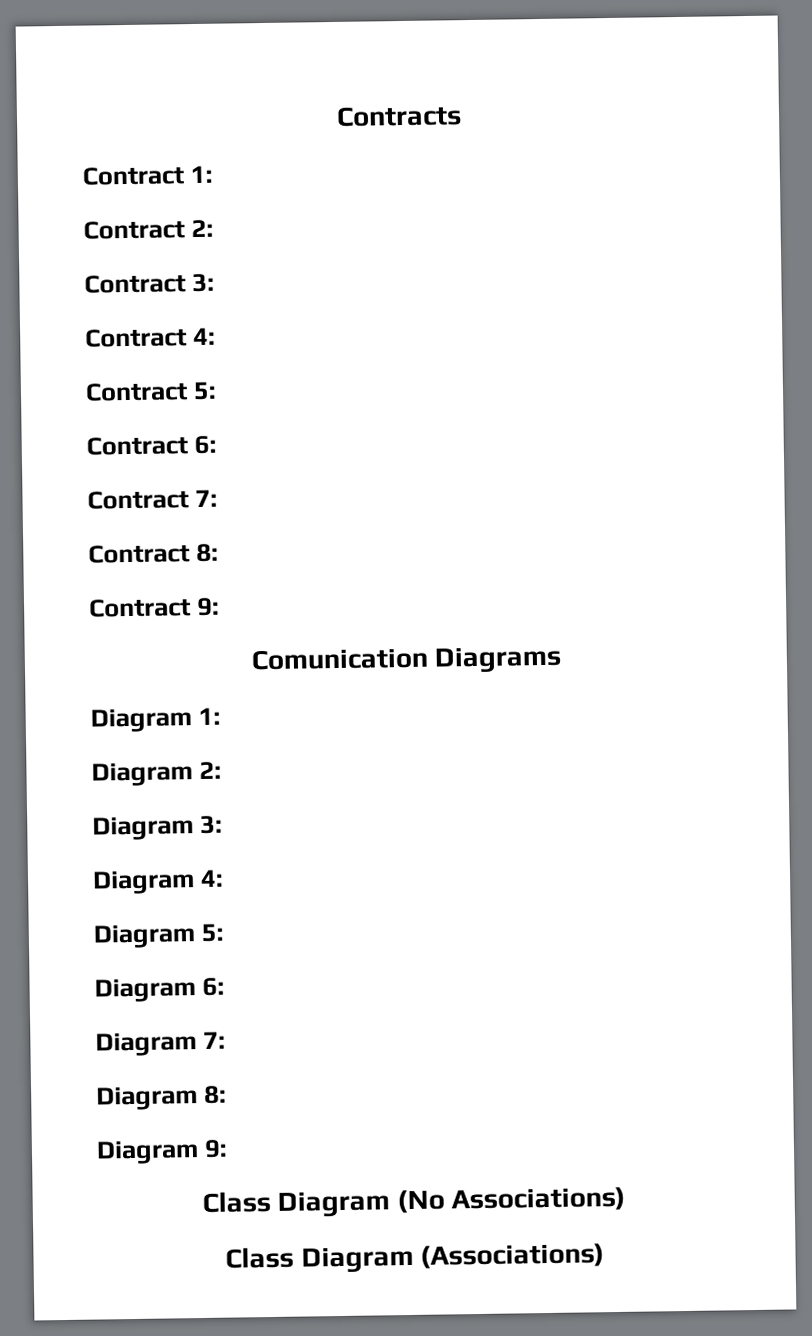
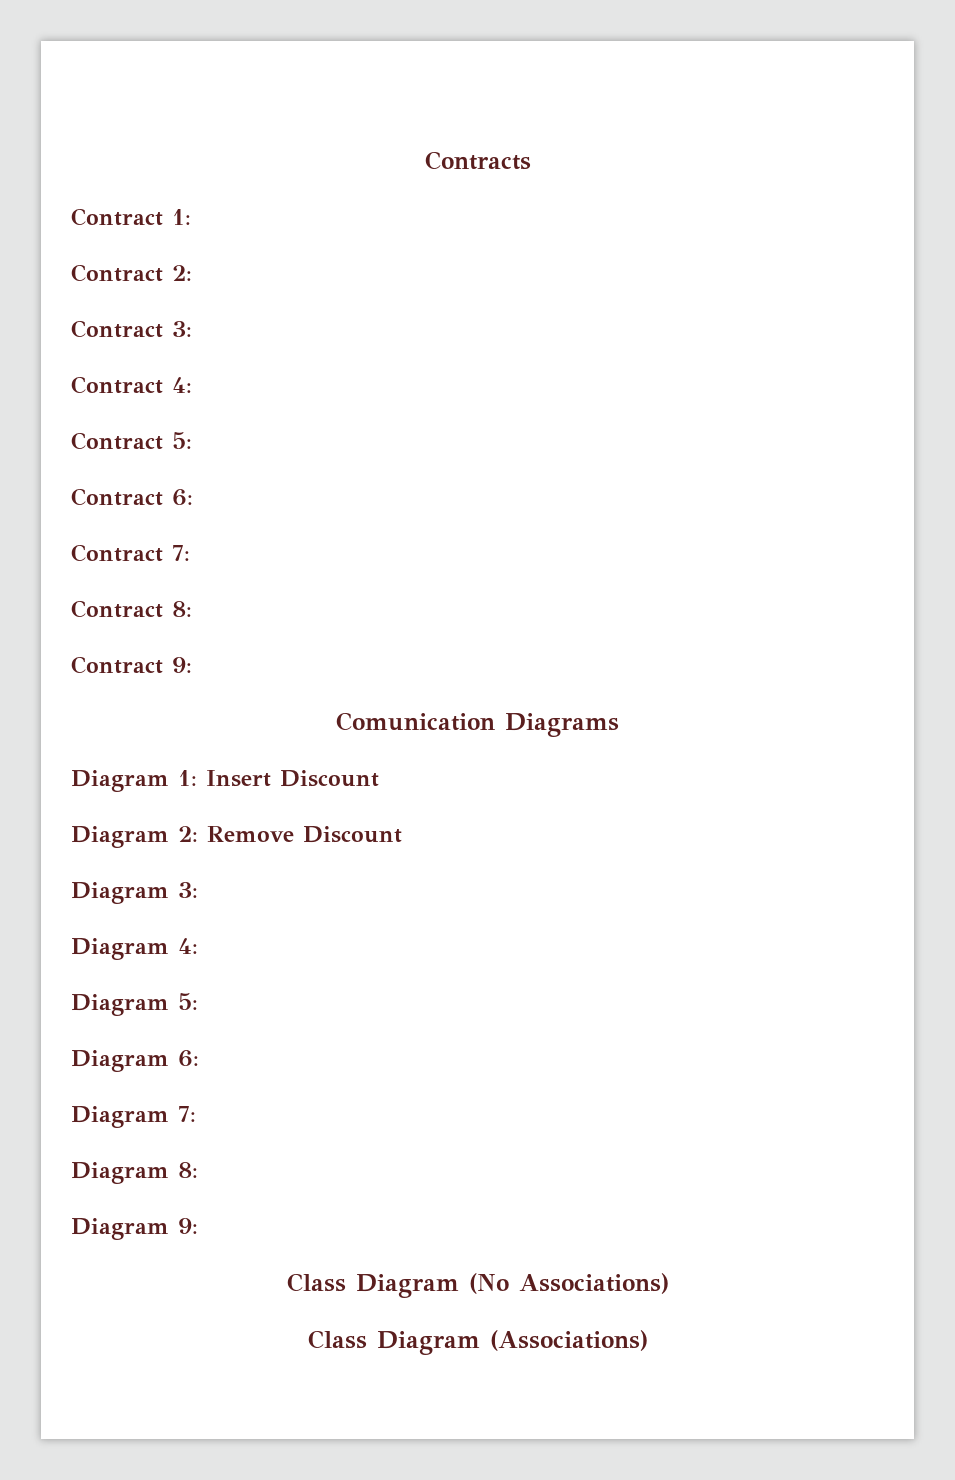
- Diagram 1:
+ Diagram 1: Insert Discount
- Diagram 2:
+ Diagram 2: Remove Discount

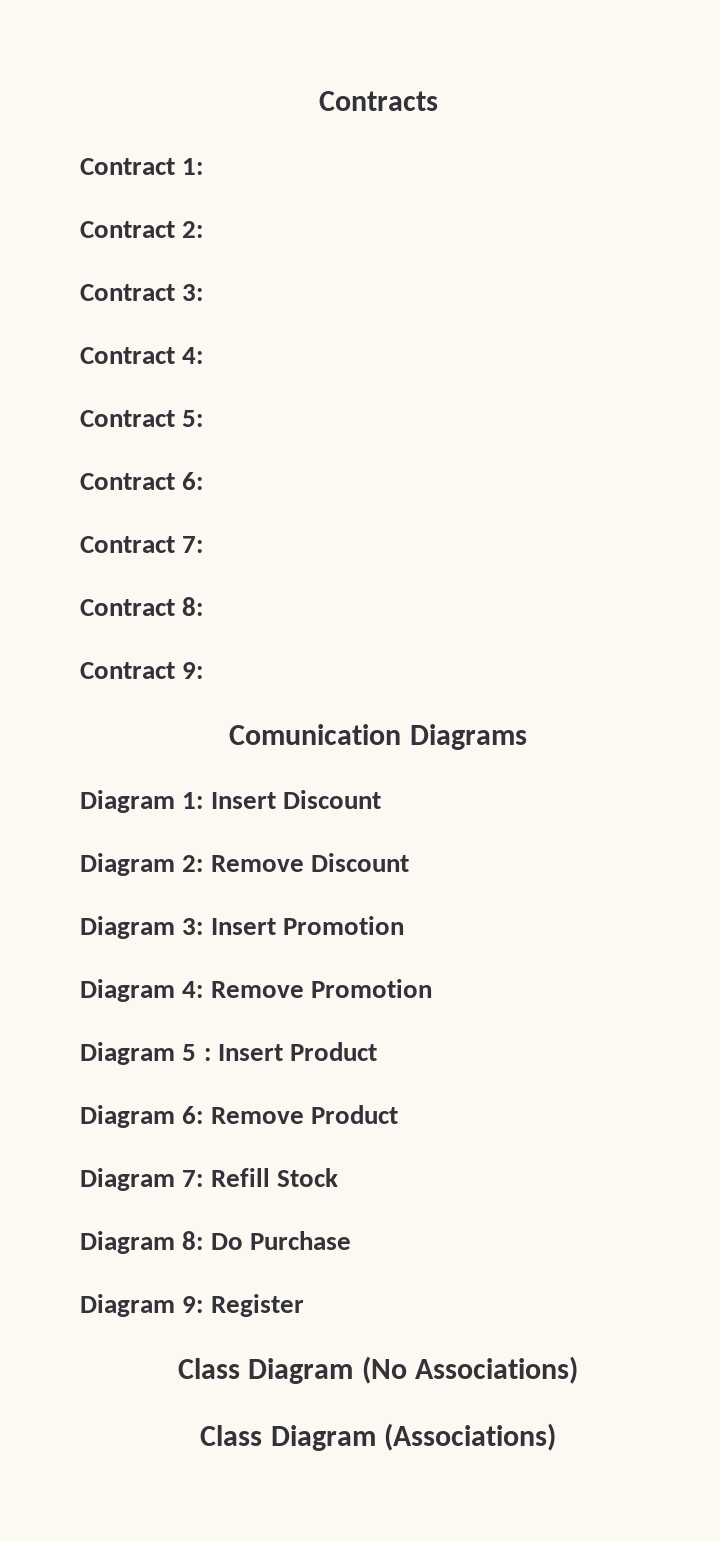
- Diagram 3:
+ Diagram 3: Insert Promotion
- Diagram 4:
- Diagram 5:
+ Diagram 4: Remove Promotion
+ Diagram 5 : Insert Product
- Diagram 6:
+ Diagram 6: Remove Product
- Diagram 7:
+ Diagram 7: Refill Stock
- Diagram 8:
+ Diagram 8: Do Purchase
- Diagram 9:
+ Diagram 9: Register

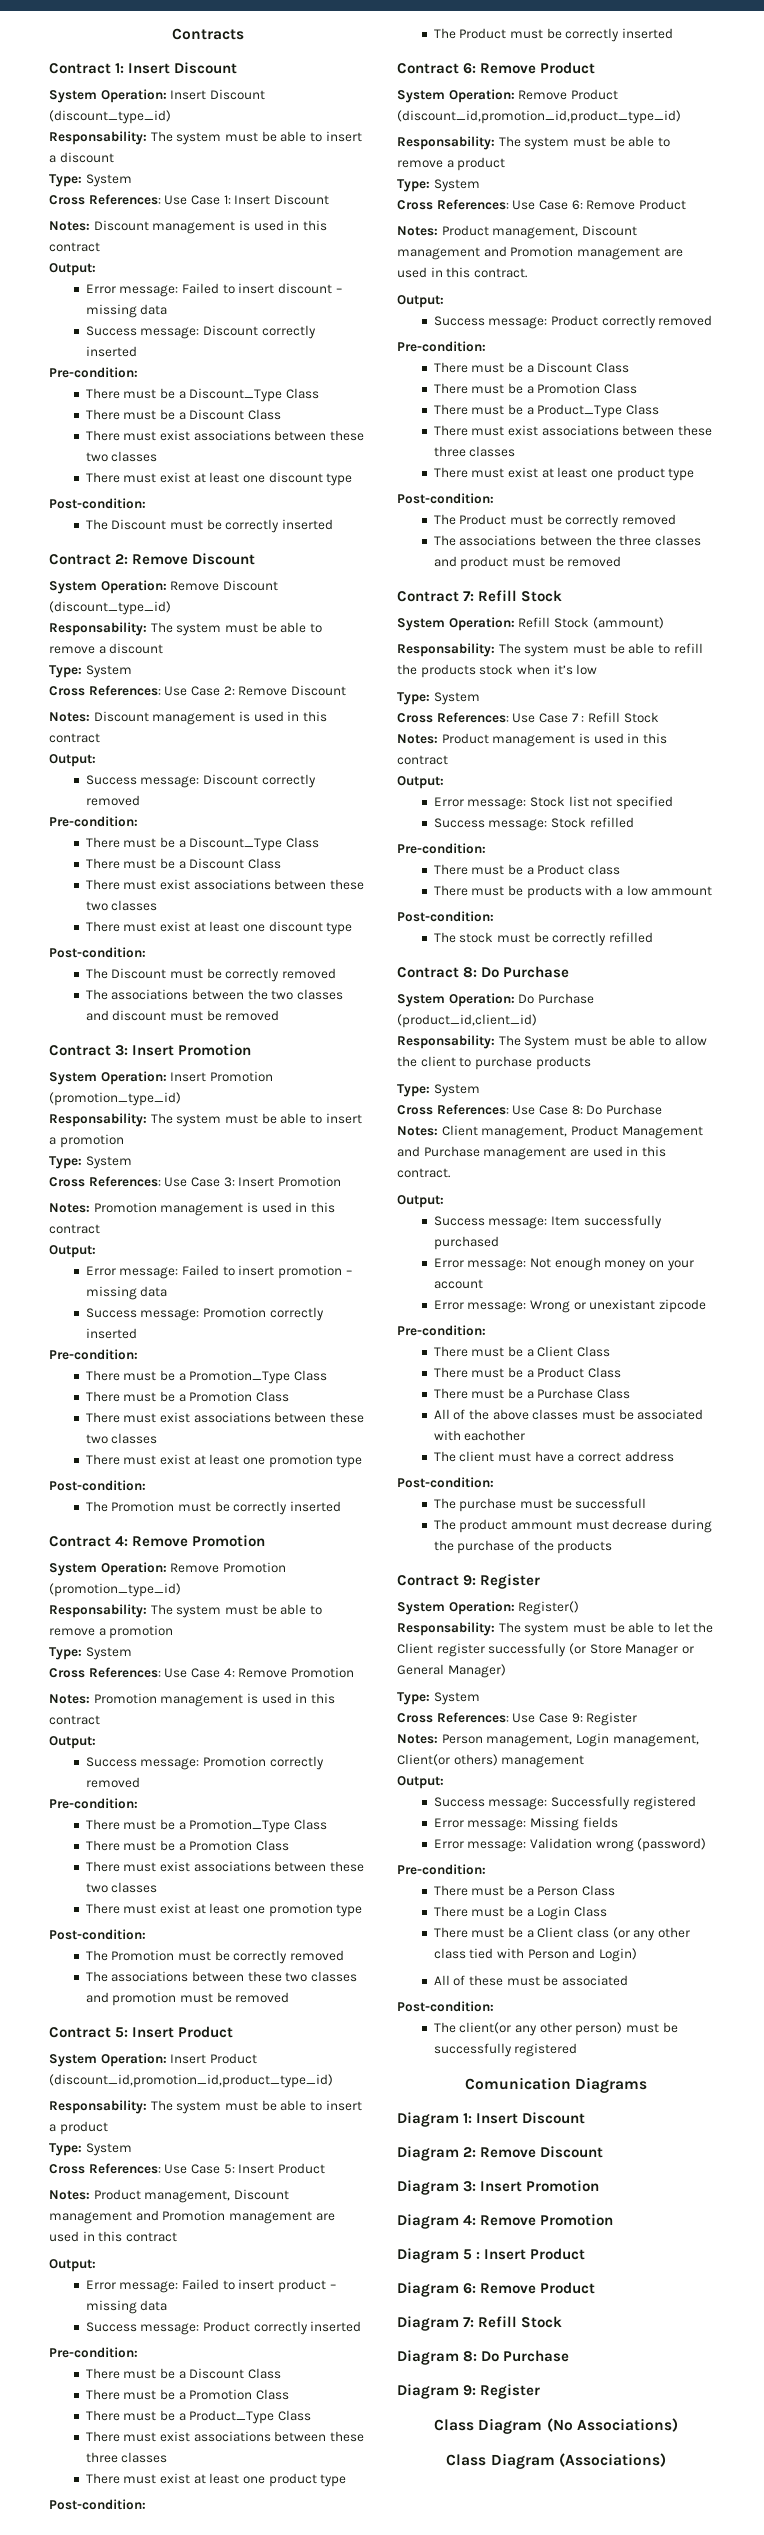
- Contract 1:
- Contract 2:
- Contract 3:
- Contract 4:
- Contract 5:
- Contract 6:
- Contract 7:
- Contract 8:
- Contract 9:
+ Contract 1: Insert Discount
+ System Operation: Insert Discount (discount_type_id)
+ Responsability: The system must be able to insert a discount
+ Type: System
+ Cross References: Use Case 1: Insert Discount
+ Notes: Discount management is used in this contract
+ Output:
+ Error message: Failed to insert discount – missing data
+ Success message: Discount correctly inserted
+ Pre-condition:
+ There must be a Discount_Type Class
+ There must be a Discount Class
+ There must exist associations between these two classes
+ There must exist at least one discount type
+ Post-condition:
+ The Discount must be correctly inserted
+ Contract 2: Remove Discount
+ System Operation: Remove Discount (discount_type_id)
+ Responsability: The system must be able to remove a discount
+ Type: System
+ Cross References: Use Case 2: Remove Discount
+ Notes: Discount management is used in this contract
+ Output:
+ Success message: Discount correctly removed
+ Pre-condition:
+ There must be a Discount_Type Class
+ There must be a Discount Class
+ There must exist associations between these two classes
+ There must exist at least one discount type
+ Post-condition:
+ The Discount must be correctly removed
+ The associations between the two classes and discount must be removed
+ Contract 3: Insert Promotion
+ System Operation: Insert Promotion (promotion_type_id)
+ Responsability: The system must be able to insert a promotion
+ Type: System
+ Cross References: Use Case 3: Insert Promotion
+ Notes: Promotion management is used in this contract
+ Output:
+ Error message: Failed to insert promotion – missing data
+ Success message: Promotion correctly inserted
+ Pre-condition:
+ There must be a Promotion_Type Class
+ There must be a Promotion Class
+ There must exist associations between these two classes
+ There must exist at least one promotion type
+ Post-condition:
+ The Promotion must be correctly inserted
+ Contract 4: Remove Promotion
+ System Operation: Remove Promotion (promotion_type_id)
+ Responsability: The system must be able to remove a promotion
+ Type: System
+ Cross References: Use Case 4: Remove Promotion
+ Notes: Promotion management is used in this contract
+ Output:
+ Success message: Promotion correctly removed
+ Pre-condition:
+ There must be a Promotion_Type Class
+ There must be a Promotion Class
+ There must exist associations between these two classes
+ There must exist at least one promotion type
+ Post-condition:
+ The Promotion must be correctly removed
+ The associations between these two classes and promotion must be removed
+ Contract 5: Insert Product
+ System Operation: Insert Product (discount_id,promotion_id,product_type_id)
+ Responsability: The system must be able to insert a product
+ Type: System
+ Cross References: Use Case 5: Insert Product
+ Notes: Product management, Discount management and Promotion management are used in this contract
+ Output:
+ Error message: Failed to insert product – missing data
+ Success message: Product correctly inserted
+ Pre-condition:
+ There must be a Discount Class
+ There must be a Promotion Class
+ There must be a Product_Type Class
+ There must exist associations between these three classes
+ There must exist at least one product type
+ Post-condition:
+ The Product must be correctly inserted
+ Contract 6: Remove Product
+ System Operation: Remove Product (discount_id,promotion_id,product_type_id)
+ Responsability: The system must be able to remove a product
+ Type: System
+ Cross References: Use Case 6: Remove Product
+ Notes: Product management, Discount management and Promotion management are used in this contract.
+ Output:
+ Success message: Product correctly removed
+ Pre-condition:
+ There must be a Discount Class
+ There must be a Promotion Class
+ There must be a Product_Type Class
+ There must exist associations between these three classes
+ There must exist at least one product type
+ Post-condition:
+ The Product must be correctly removed
+ The associations between the three classes and product must be removed
+ Contract 7: Refill Stock
+ System Operation: Refill Stock (ammount)
+ Responsability: The system must be able to refill the products stock when it’s low
+ Type: System
+ Cross References: Use Case 7 : Refill Stock
+ Notes: Product management is used in this contract
+ Output:
+ Error message: Stock list not specified
+ Success message: Stock refilled
+ Pre-condition:
+ There must be a Product class
+ There must be products with a low ammount
+ Post-condition:
+ The stock must be correctly refilled
+ Contract 8: Do Purchase
+ System Operation: Do Purchase (product_id,client_id)
+ Responsability: The System must be able to allow the client to purchase products
+ Type: System
+ Cross References: Use Case 8: Do Purchase
+ Notes: Client management, Product Management and Purchase management are used in this contract.
+ Output:
+ Success message: Item successfully purchased
+ Error message: Not enough money on your account
+ Error message: Wrong or unexistant zipcode
+ Pre-condition:
+ There must be a Client Class
+ There must be a Product Class
+ There must be a Purchase Class
+ All of the above classes must be associated with eachother
+ The client must have a correct address
+ Post-condition:
+ The purchase must be successfull
+ The product ammount must decrease during the purchase of the products
+ Contract 9: Register
+ System Operation: Register()
+ Responsability: The system must be able to let the Client register successfully (or Store Manager or General Manager)
+ Type: System
+ Cross References: Use Case 9: Register
+ Notes: Person management, Login management, Client(or others) management
+ Output:
+ Success message: Successfully registered
+ Error message: Missing fields
+ Error message: Validation wrong (password)
+ Pre-condition:
+ There must be a Person Class
+ There must be a Login Class
+ There must be a Client class (or any other class tied with Person and Login)
+ All of these must be associated
+ Post-condition:
+ The client(or any other person) must be successfully registered

